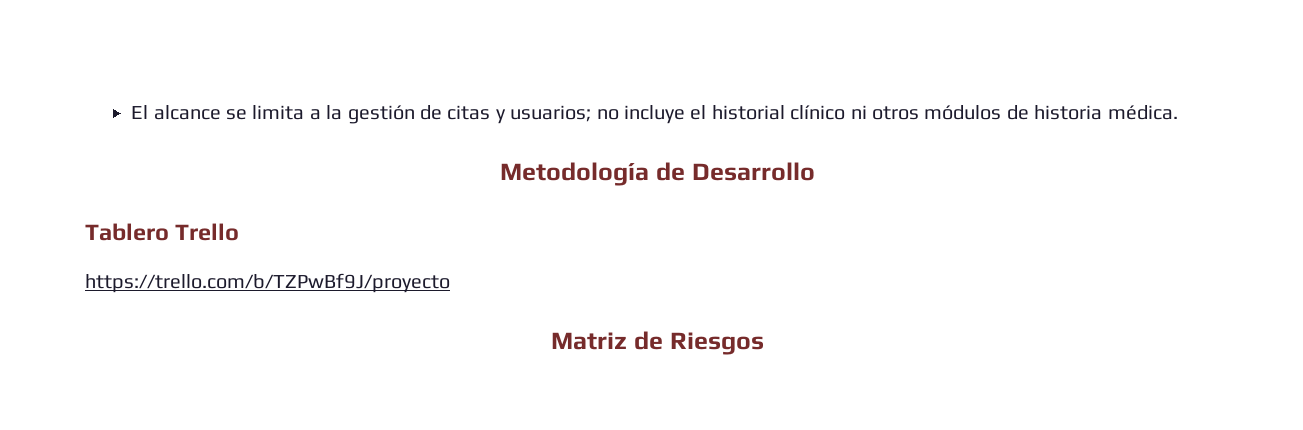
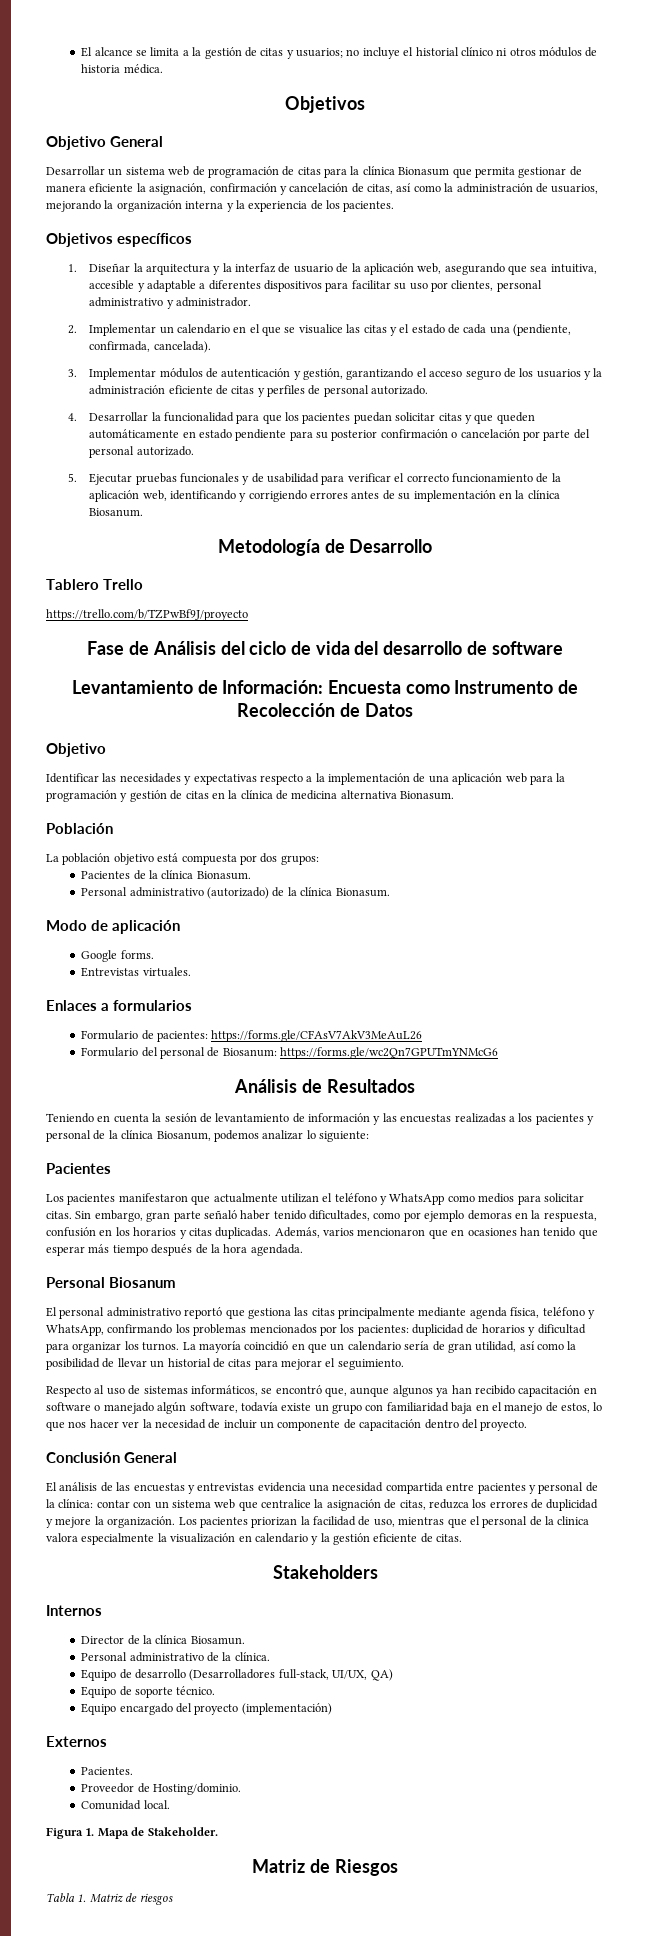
  El alcance se limita a la gestión de citas y usuarios; no incluye el historial clínico ni otros módulos de historia médica.
+ Objetivos
+ Objetivo General
+ Desarrollar un sistema web de programación de citas para la clínica Bionasum que permita gestionar de manera eficiente la asignación, confirmación y cancelación de citas, así como la administración de usuarios, mejorando la organización interna y la experiencia de los pacientes.
+ Objetivos específicos
+ 1. Diseñar la arquitectura y la interfaz de usuario de la aplicación web, asegurando que sea intuitiva, accesible y adaptable a diferentes dispositivos para facilitar su uso por clientes, personal administrativo y administrador.
+ 2. Implementar un calendario en el que se visualice las citas y el estado de cada una (pendiente, confirmada, cancelada).
+ 3. Implementar módulos de autenticación y gestión, garantizando el acceso seguro de los usuarios y la administración eficiente de citas y perfiles de personal autorizado.
+ 4. Desarrollar la funcionalidad para que los pacientes puedan solicitar citas y que queden automáticamente en estado pendiente para su posterior confirmación o cancelación por parte del personal autorizado.
+ 5. Ejecutar pruebas funcionales y de usabilidad para verificar el correcto funcionamiento de la aplicación web, identificando y corrigiendo errores antes de su implementación en la clínica Biosanum.
+ Fase de Análisis del ciclo de vida del desarrollo de software
+ Levantamiento de Información: Encuesta como Instrumento de Recolección de Datos
+ Objetivo
+ Identificar las necesidades y expectativas respecto a la implementación de una aplicación web para la programación y gestión de citas en la clínica de medicina alternativa Bionasum.
+ Población
+ La población objetivo está compuesta por dos grupos:
+ Pacientes de la clínica Bionasum.
+ Personal administrativo (autorizado) de la clínica Bionasum.
+ Modo de aplicación
+ Google forms.
+ Entrevistas virtuales.
+ Enlaces a formularios
+ Formulario de pacientes: https://forms.gle/CFAsV7AkV3MeAuL26
+ Formulario del personal de Biosanum: https://forms.gle/wc2Qn7GPUTmYNMcG6
+ Análisis de Resultados
+ Teniendo en cuenta la sesión de levantamiento de información y las encuestas realizadas a los pacientes y personal de la clínica Biosanum, podemos analizar lo siguiente:
+ Pacientes
+ Los pacientes manifestaron que actualmente utilizan el teléfono y WhatsApp como medios para solicitar citas. Sin embargo, gran parte señaló haber tenido dificultades, como por ejemplo demoras en la respuesta, confusión en los horarios y citas duplicadas. Además, varios mencionaron que en ocasiones han tenido que esperar más tiempo después de la hora agendada.
+ Personal Biosanum
+ El personal administrativo reportó que gestiona las citas principalmente mediante agenda física, teléfono y WhatsApp, confirmando los problemas mencionados por los pacientes: duplicidad de horarios y dificultad para organizar los turnos. La mayoría coincidió en que un calendario sería de gran utilidad, así como la posibilidad de llevar un historial de citas para mejorar el seguimiento.
+ Respecto al uso de sistemas informáticos, se encontró que, aunque algunos ya han recibido capacitación en software o manejado algún software, todavía existe un grupo con familiaridad baja en el manejo de estos, lo que nos hacer ver la necesidad de incluir un componente de capacitación dentro del proyecto.
+ Conclusión General
+ El análisis de las encuestas y entrevistas evidencia una necesidad compartida entre pacientes y personal de la clínica: contar con un sistema web que centralice la asignación de citas, reduzca los errores de duplicidad y mejore la organización. Los pacientes priorizan la facilidad de uso, mientras que el personal de la clinica valora especialmente la visualización en calendario y la gestión eficiente de citas.
+ Stakeholders
+ Internos
+ Director de la clínica Biosamun.
+ Personal administrativo de la clínica.
+ Equipo de desarrollo (Desarrolladores full-stack, UI/UX, QA)
+ Equipo de soporte técnico.
+ Equipo encargado del proyecto (implementación)
+ Externos
+ Pacientes.
+ Proveedor de Hosting/dominio.
+ Comunidad local.
+ Figura 1. Mapa de Stakeholder.
  Matriz de Riesgos
+ Tabla 1. Matriz de riesgos

